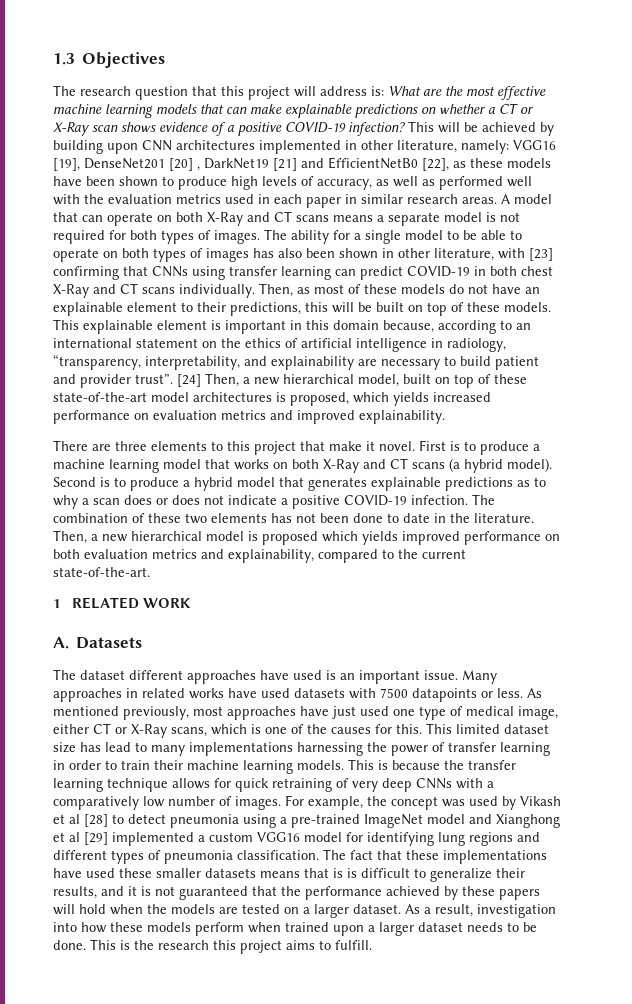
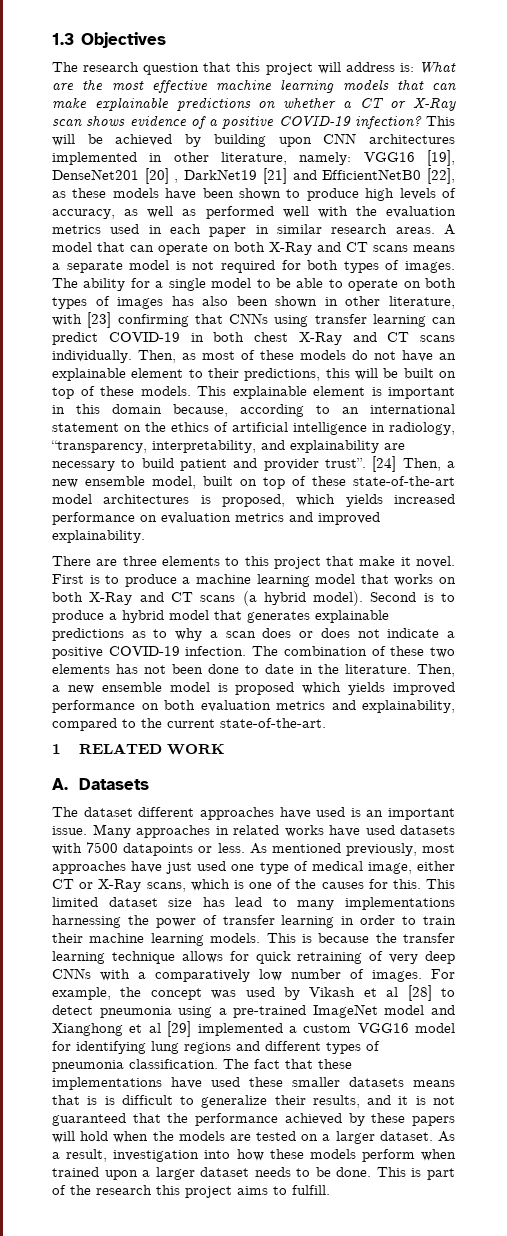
- [24] Then, a new hierarchical model, built on top of these state-of-the-art model architectures is proposed, which yields increased performance on evaluation metrics and improved explainability.
+ [24] Then, a new ensemble model, built on top of these state-of-the-art model architectures is proposed, which yields increased performance on evaluation metrics and improved explainability.
- Then, a new hierarchical model is proposed which yields improved performance on both evaluation metrics and explainability, compared to the current state-of-the-art.
+ Then, a new ensemble model is proposed which yields improved performance on both evaluation metrics and explainability, compared to the current state-of-the-art.
- This is the research this project aims to fulfill.
+ This is part of the research this project aims to fulfill.

